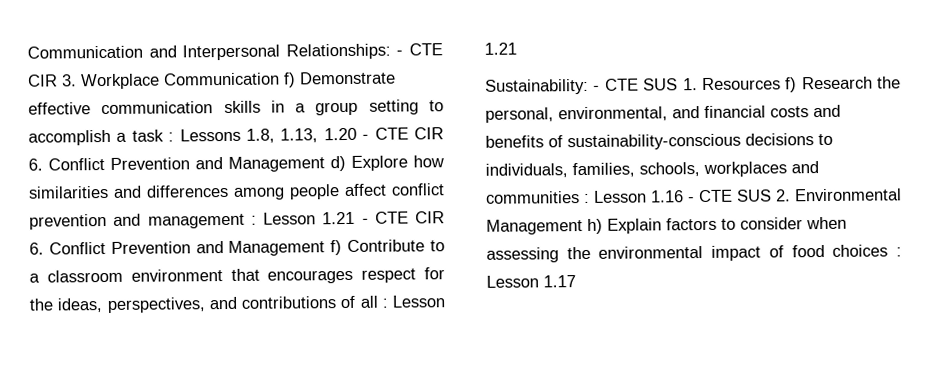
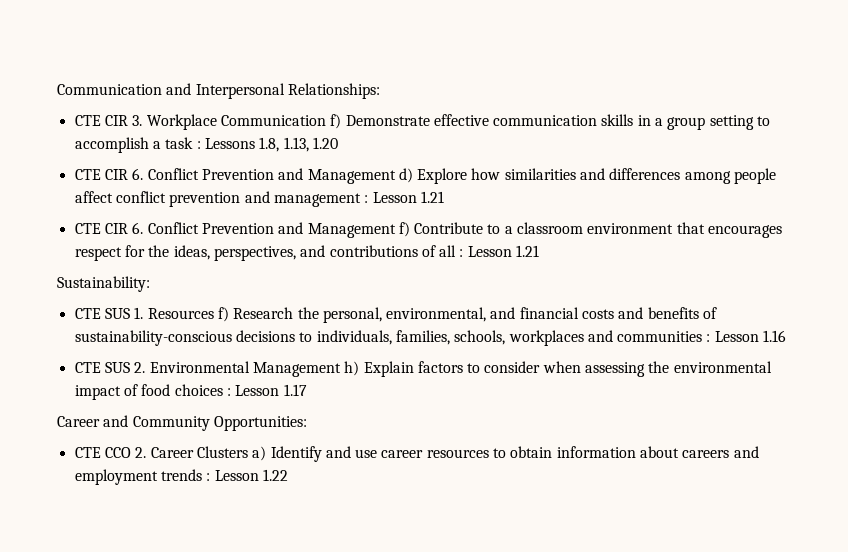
- Communication and Interpersonal Relationships: - CTE CIR 3. Workplace Communication f) Demonstrate effective communication skills in a group setting to accomplish a task :
+ Communication and Interpersonal Relationships:
+ CTE CIR 3. Workplace Communication f) Demonstrate effective communication skills in a group setting to accomplish a task :
- Lessons 1.8, 1.13, 1.20 - CTE CIR 6. Conflict Prevention and Management d) Explore how similarities and differences among people affect conflict prevention and management : Lesson 1.21 - CTE CIR 6. Conflict Prevention and Management f) Contribute to a classroom environment that encourages respect for the ideas, perspectives, and contributions of all :
+ Lessons 1.8, 1.13, 1.20
+ CTE CIR 6. Conflict Prevention and Management d) Explore how similarities and differences among people affect conflict prevention and management : Lesson 1.21
+ CTE CIR 6. Conflict Prevention and Management f) Contribute to a classroom environment that encourages respect for the ideas, perspectives, and contributions of all :
- Sustainability: - CTE SUS 1. Resources f) Research the personal, environmental, and financial costs and benefits of sustainability-conscious decisions to individuals, families, schools, workplaces and communities : Lesson 1.16 - CTE SUS 2. Environmental Management h) Explain factors to consider when assessing the environmental impact of food choices : Lesson 1.17
+ Sustainability:
+ CTE SUS 1. Resources f) Research the personal, environmental, and financial costs and benefits of sustainability-conscious decisions to individuals, families, schools, workplaces and communities : Lesson 1.16
+ CTE SUS 2. Environmental Management h) Explain factors to consider when assessing the environmental impact of food choices : Lesson 1.17
+ Career and Community Opportunities:
+ CTE CCO 2. Career Clusters a) Identify and use career resources to obtain information about careers and employment trends : Lesson 1.22

